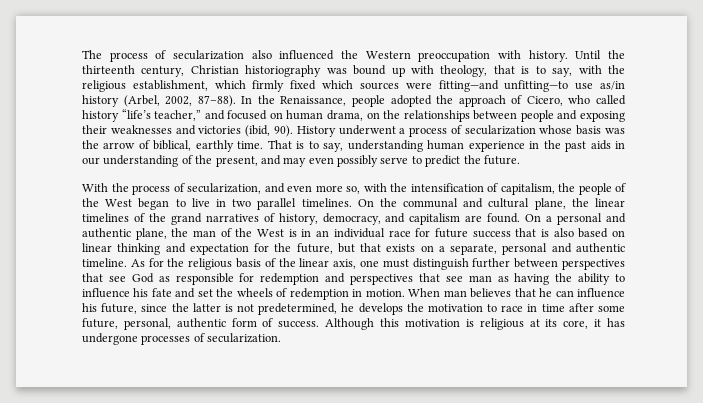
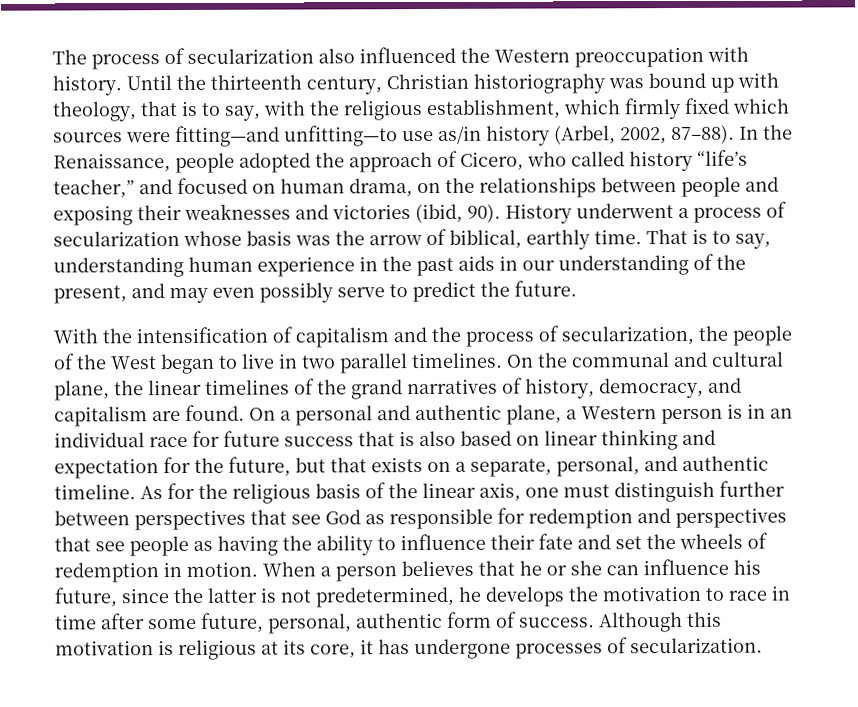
- With the process of secularization, and even more so, with the intensification of capitalism, the people of the West began to live in two parallel timelines.
+ With the intensification of capitalism and the process of secularization, the people of the West began to live in two parallel timelines.
- On a personal and authentic plane, the man of the West is in an individual race for future success that is also based on linear thinking and expectation for the future, but that exists on a separate, personal and authentic timeline.
+ On a personal and authentic plane, a Western person is in an individual race for future success that is also based on linear thinking and expectation for the future, but that exists on a separate, personal, and authentic timeline.
- As for the religious basis of the linear axis, one must distinguish further between perspectives that see God as responsible for redemption and perspectives that see man as having the ability to influence his fate and set the wheels of redemption in motion.
+ As for the religious basis of the linear axis, one must distinguish further between perspectives that see God as responsible for redemption and perspectives that see people as having the ability to influence their fate and set the wheels of redemption in motion.
- When man believes that he can influence his future, since the latter is not predetermined, he develops the motivation to race in time after some future, personal, authentic form of success.
+ When a person believes that he or she can influence his future, since the latter is not predetermined, he develops the motivation to race in time after some future, personal, authentic form of success.

